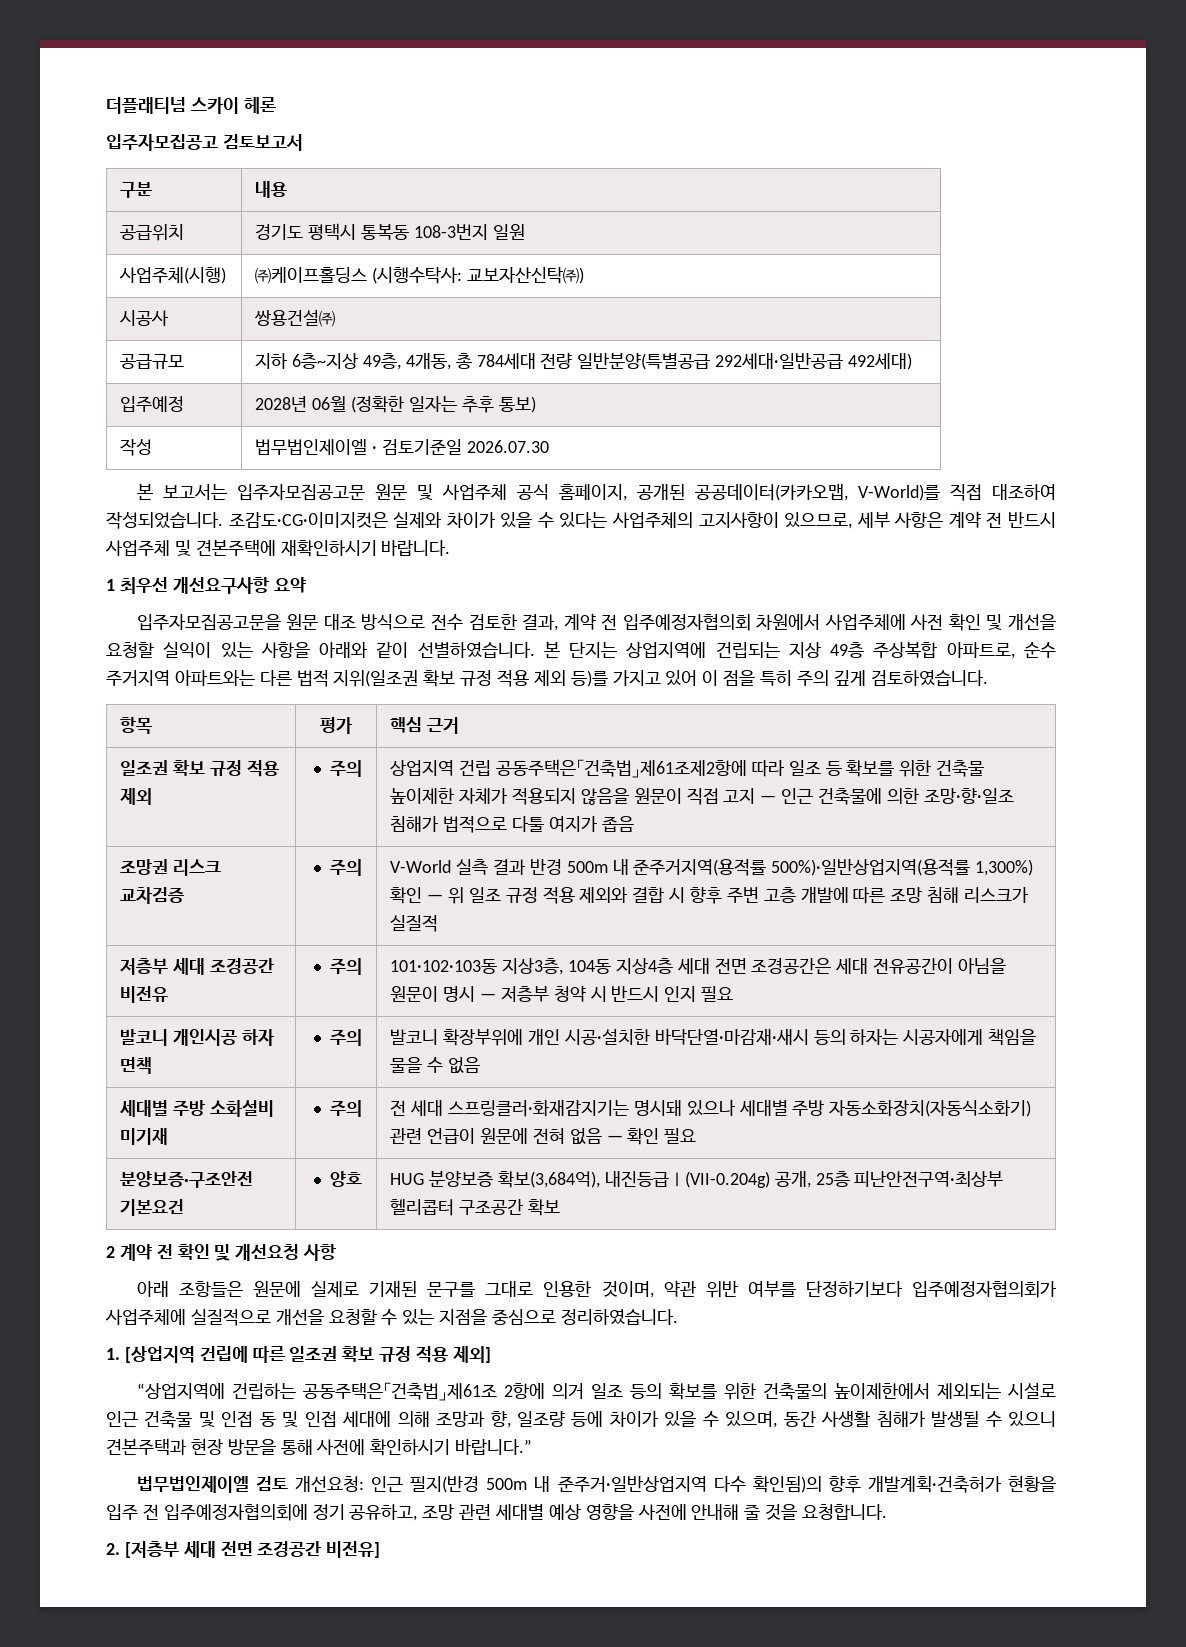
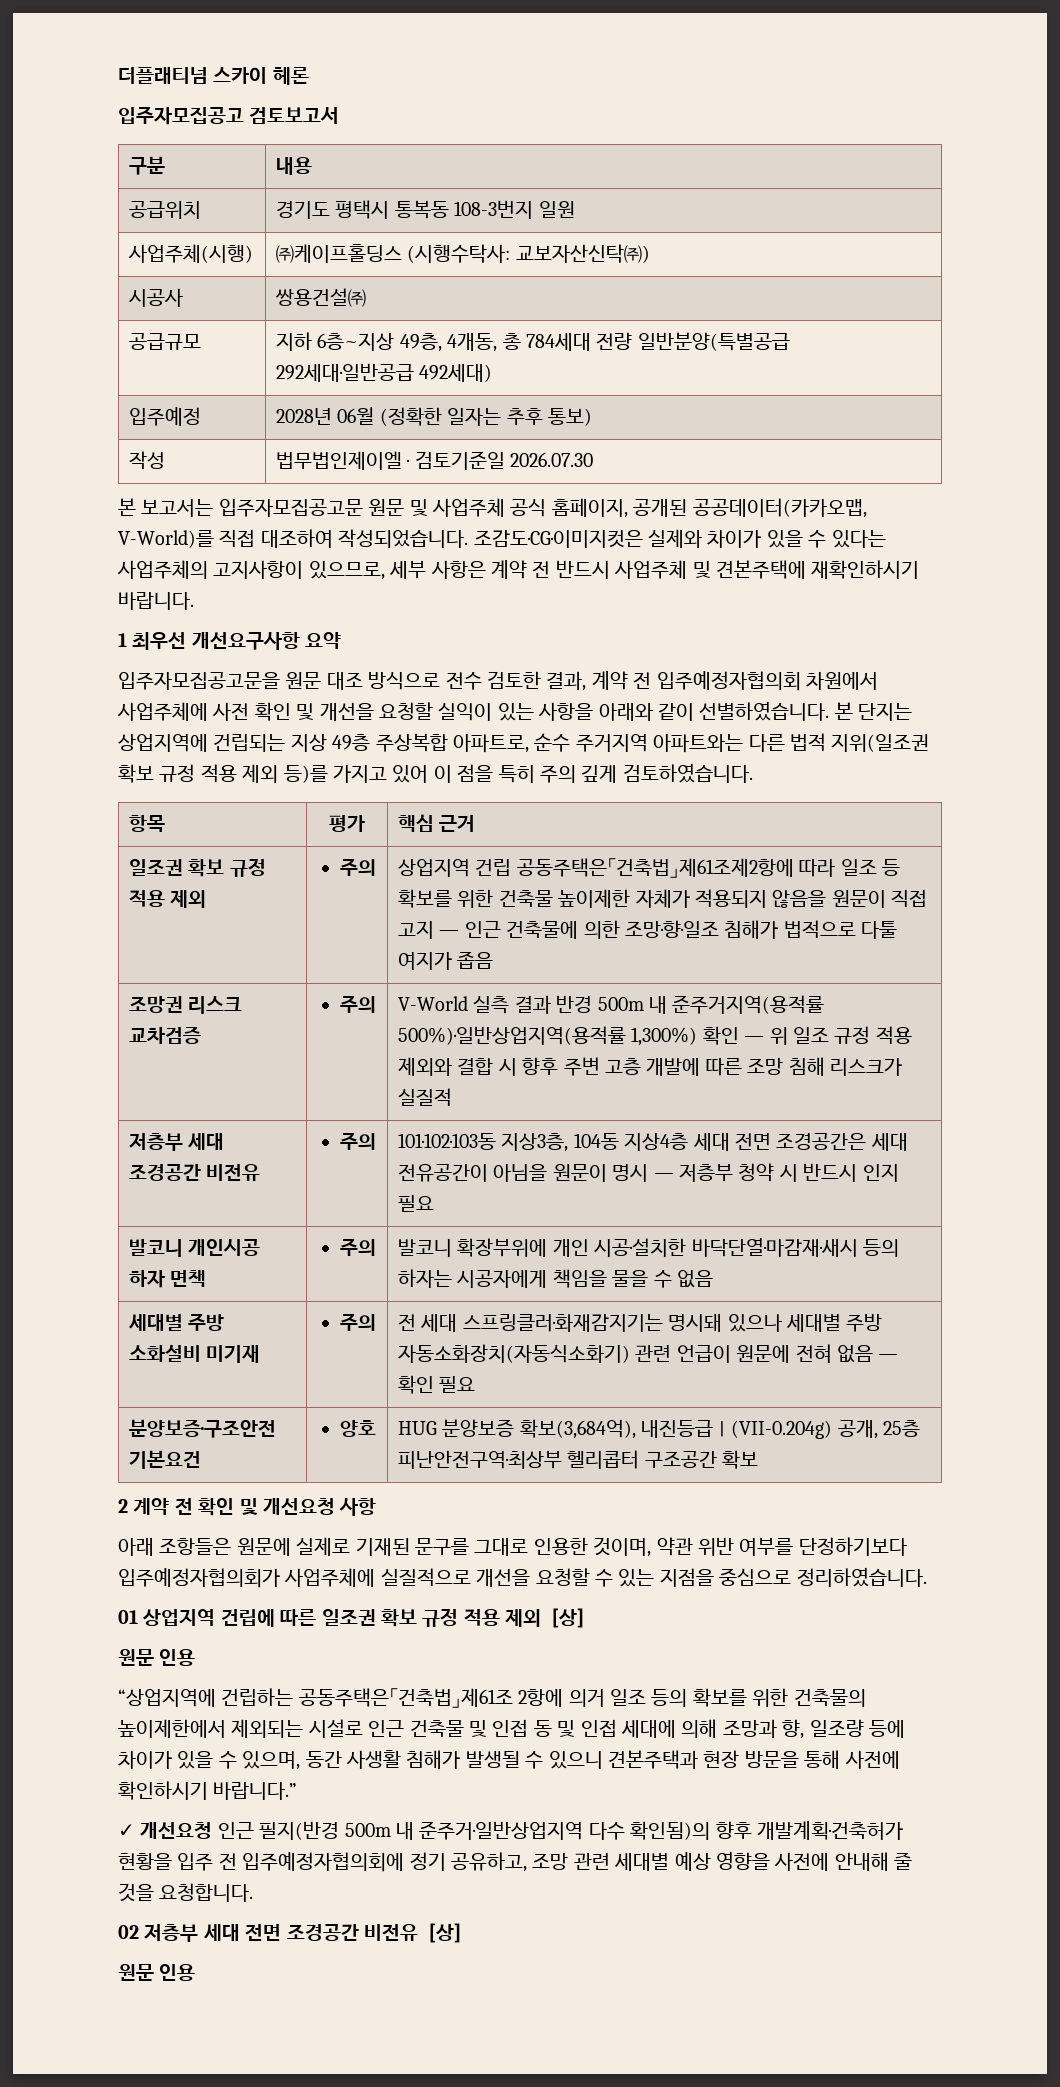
- 1. [상업지역 건립에 따른 일조권 확보 규정 적용 제외]
+ 01 상업지역 건립에 따른 일조권 확보 규정 적용 제외［상］
+ 원문 인용
- 법무법인제이엘 검토 개선요청: 인근 필지(반경 500m 내 준주거·일반상업지역 다수 확인됨)의 향후 개발계획·건축허가 현황을 입주 전 입주예정자협의회에 정기 공유하고, 조망 관련 세대별 예상 영향을 사전에 안내해 줄 것을 요청합니다.
+ ✓ 개선요청 인근 필지(반경 500m 내 준주거·일반상업지역 다수 확인됨)의 향후 개발계획·건축허가 현황을 입주 전 입주예정자협의회에 정기 공유하고, 조망 관련 세대별 예상 영향을 사전에 안내해 줄 것을 요청합니다.
- 2. [저층부 세대 전면 조경공간 비전유]
+ 02 저층부 세대 전면 조경공간 비전유［상］
+ 원문 인용

